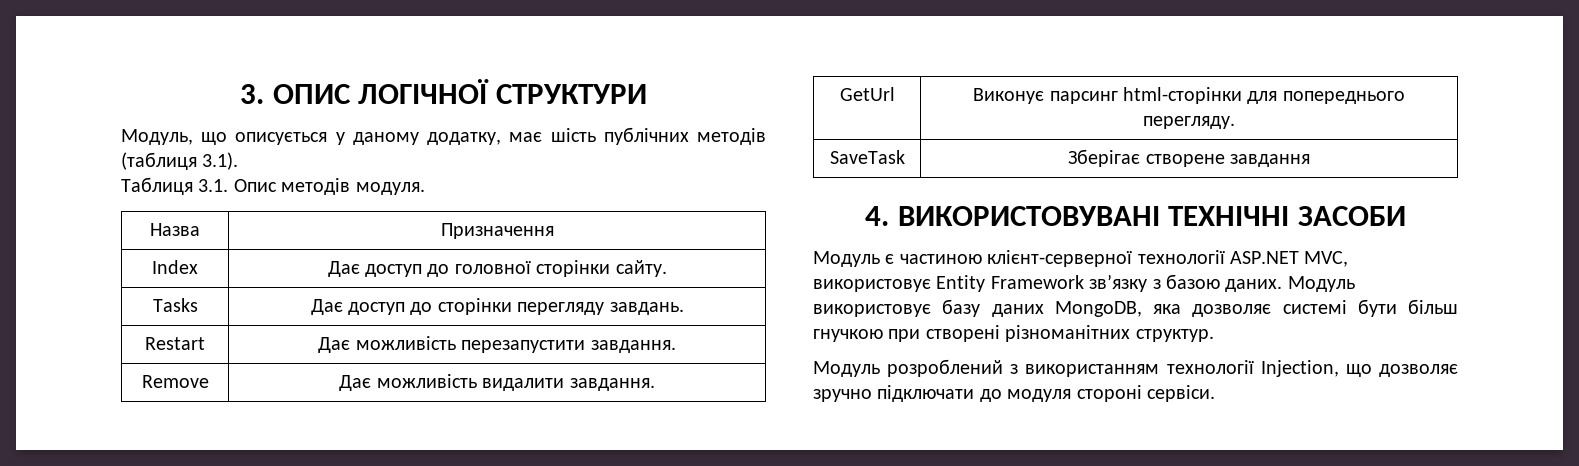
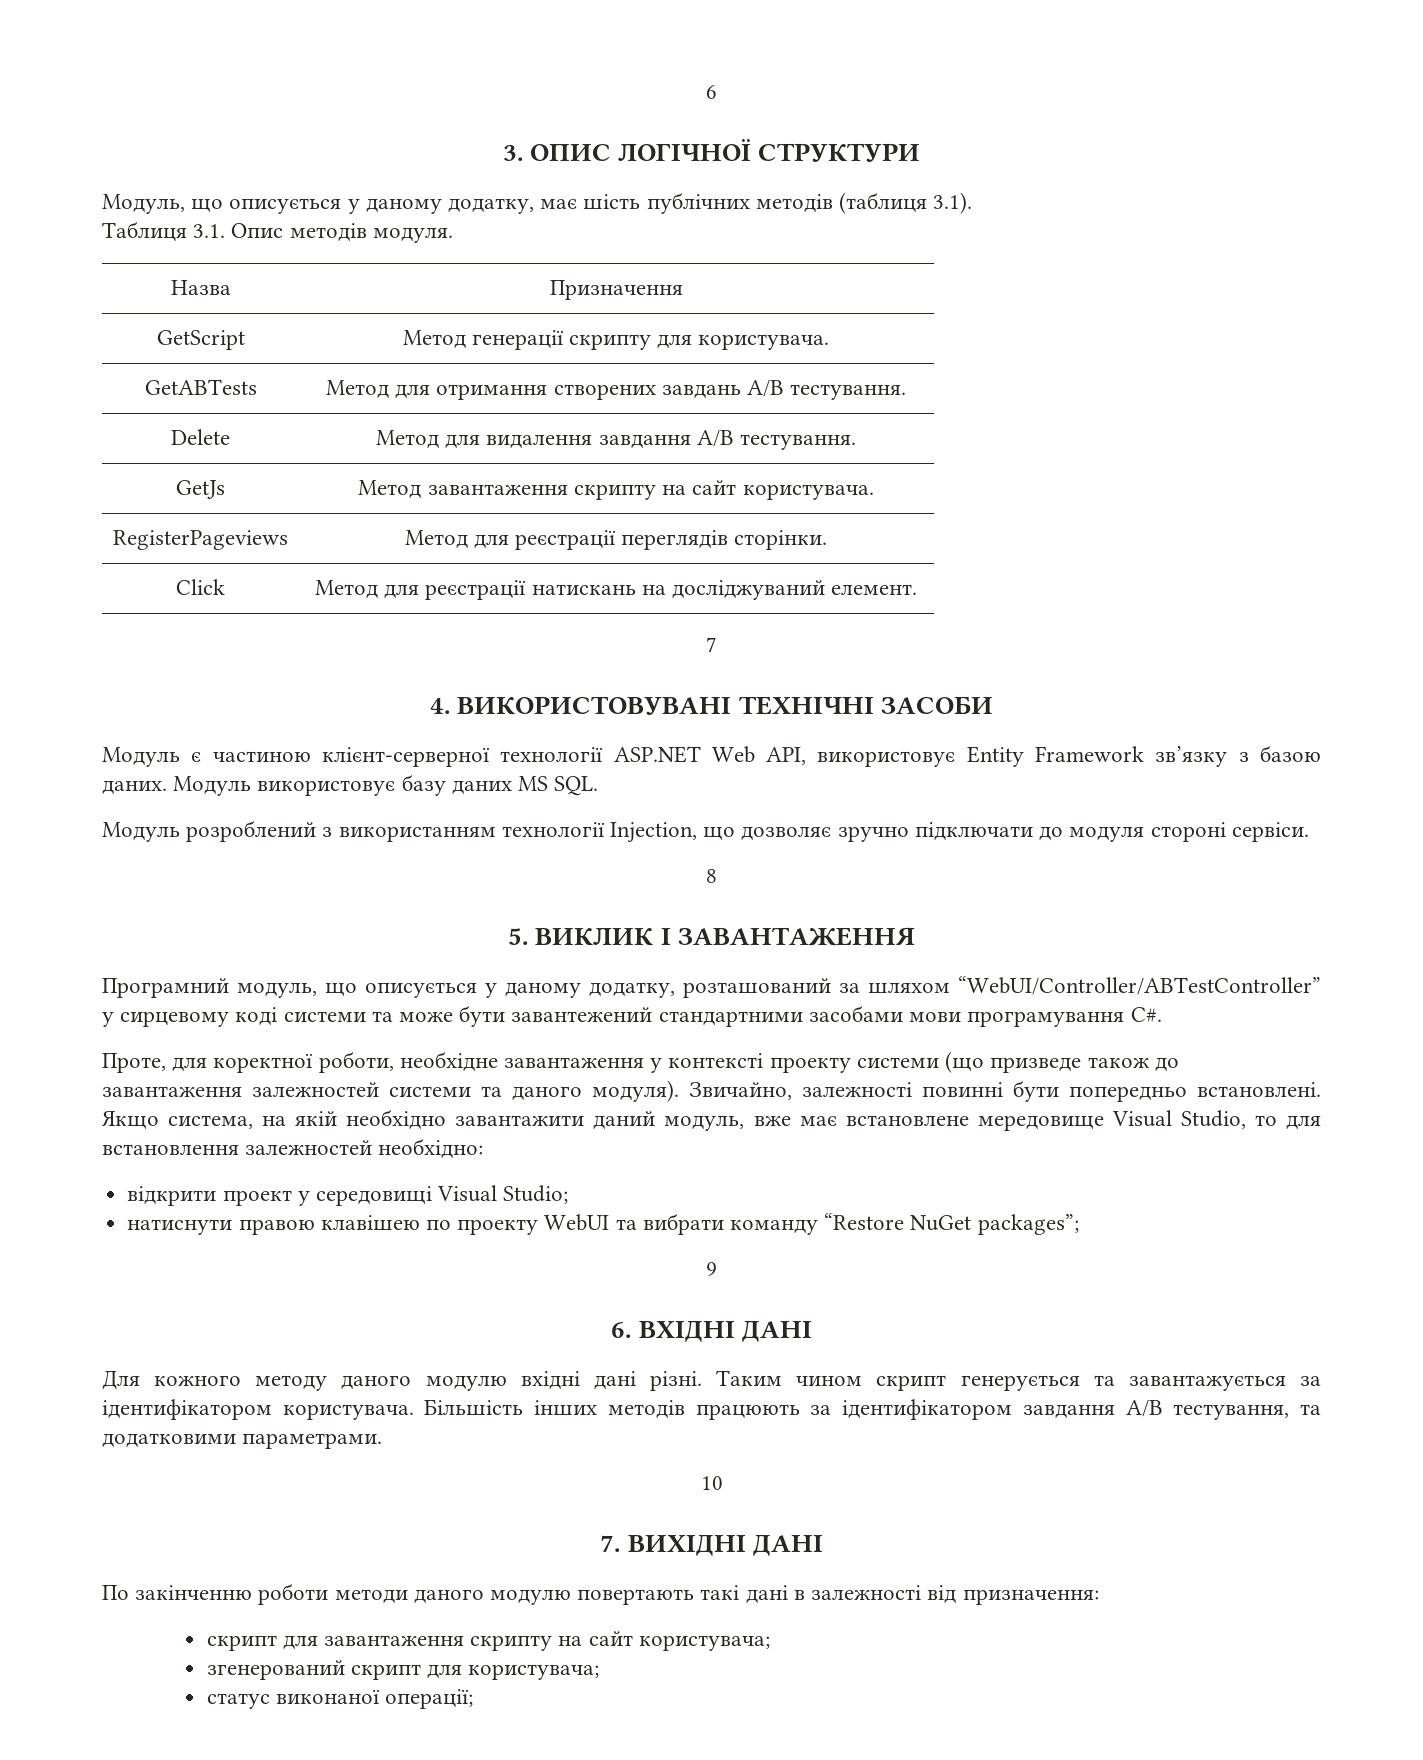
+ 6
- Index | Дає доступ до головної сторінки сайту.
- Tasks | Дає доступ до сторінки перегляду завдань.
- Restart | Дає можливість перезапустити завдання.
- Remove | Дає можливість видалити завдання.
- GetUrl | Виконує парсинг html-сторінки для попереднього перегляду.
- SaveTask | Зберігає створене завдання
+ GetScript | Метод генерації скрипту для користувача.
+ GetABTests | Метод для отримання створених завдань A/B тестування.
+ Delete | Метод для видалення завдання A/B тестування.
+ GetJs | Метод завантаження скрипту на сайт користувача.
+ RegisterPageviews | Метод для реєстрації переглядів сторінки.
+ Click | Метод для реєстрації натискань на досліджуваний елемент.
+ 7
- Модуль є частиною клієнт-серверної технології ASP.NET MVC, використовує Entity Framework зв’язку з базою даних.
+ Модуль є частиною клієнт-серверної технології ASP.NET Web API, використовує Entity Framework зв’язку з базою даних.
- Модуль використовує базу даних MongoDB, яка дозволяє системі бути більш гнучкою при створені різноманітних структур.
+ Модуль використовує базу даних MS SQL.
+ 8
+ 5. ВИКЛИК І ЗАВАНТАЖЕННЯ
+ Програмний модуль, що описується у даному додатку, розташований за шляхом “WebUI/Controller/ABTestController” у сирцевому коді системи та може бути завантежений стандартними засобами мови програмування C#.
+ Проте, для коректної роботи, необхідне завантаження у контексті проекту системи (що призведе також до завантаження залежностей системи та даного модуля). Звичайно, залежності повинні бути попередньо встановлені. Якщо система, на якій необхідно завантажити даний модуль, вже має встановлене мередовище Visual Studio, то для встановлення залежностей необхідно:
+ відкрити проект у середовищі Visual Studio;
+ натиснути правою клавішею по проекту WebUI та вибрати команду “Restore NuGet packages”;
+ 9
+ 6. ВХІДНІ ДАНІ
+ Для кожного методу даного модулю вхідні дані різні. Таким чином скрипт генерується та завантажується за ідентифікатором користувача. Більшість інших методів працюють за ідентифікатором завдання A/B тестування, та додатковими параметрами.
+ 10
+ 7. ВИХІДНІ ДАНІ
+ По закінченню роботи методи даного модулю повертають такі дані в залежності від призначення:
+ скрипт для завантаження скрипту на сайт користувача;
+ згенерований скрипт для користувача;
+ статус виконаної операції;

